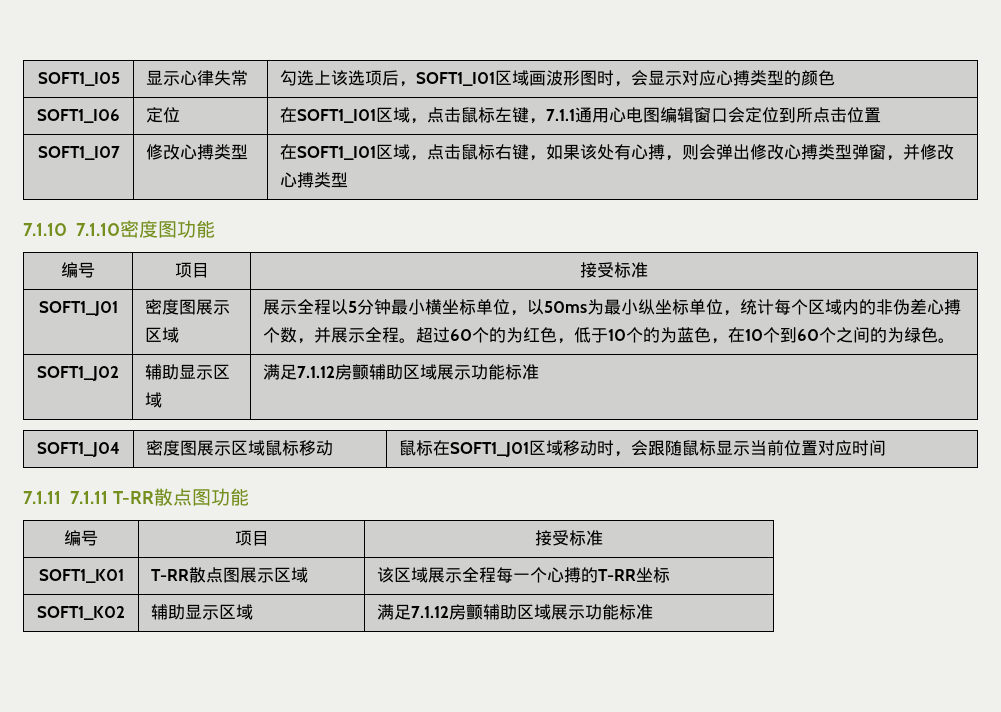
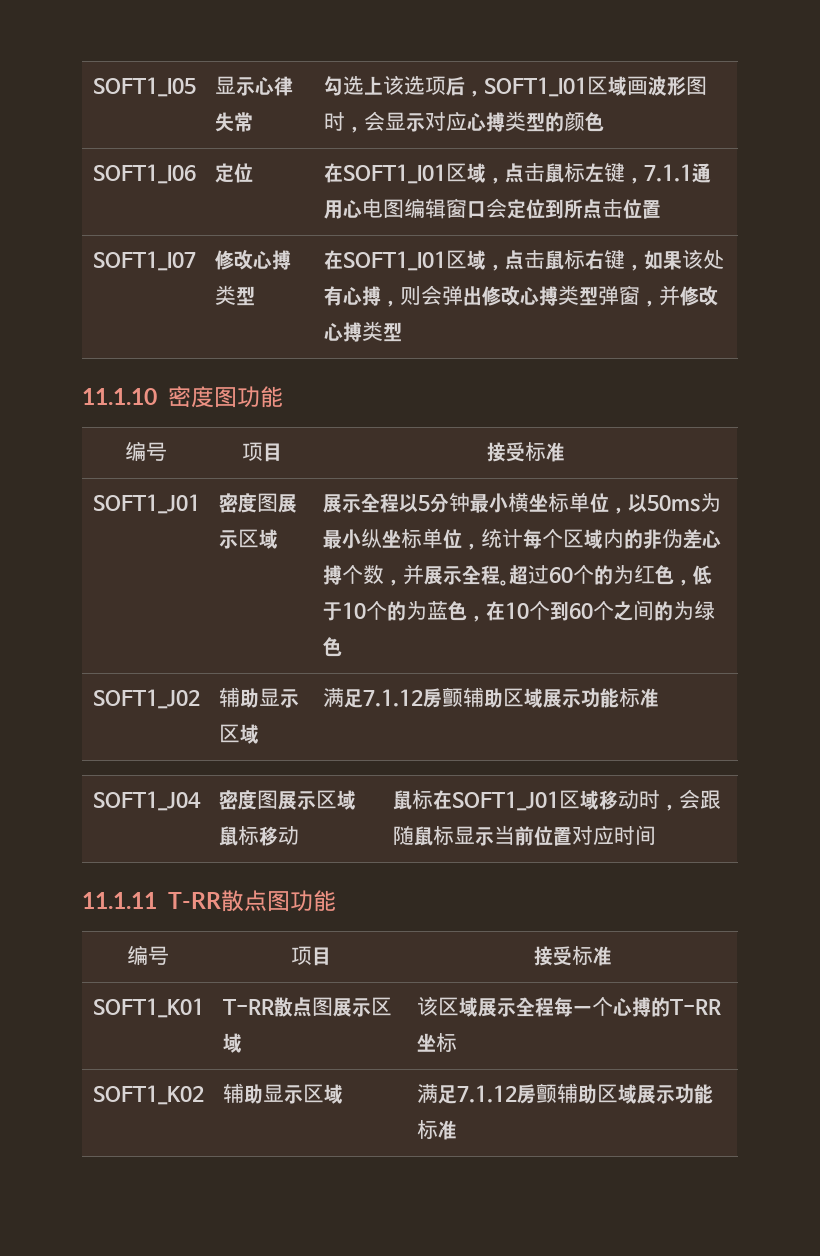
- 7.1.10 7.1.10密度图功能
+ 11.1.10密度图功能
- 超过60个的为红色，低于10个的为蓝色，在10个到60个之间的为绿色。
+ 超过60个的为红色，低于10个的为蓝色，在10个到60个之间的为绿色
- 7.1.11 7.1.11 T-RR散点图功能
+ 11.1.11 T-RR散点图功能

